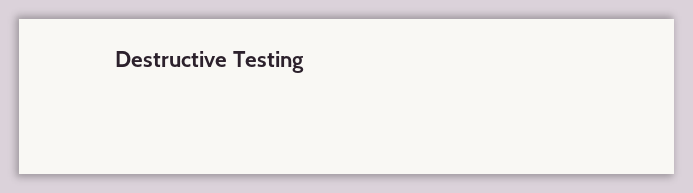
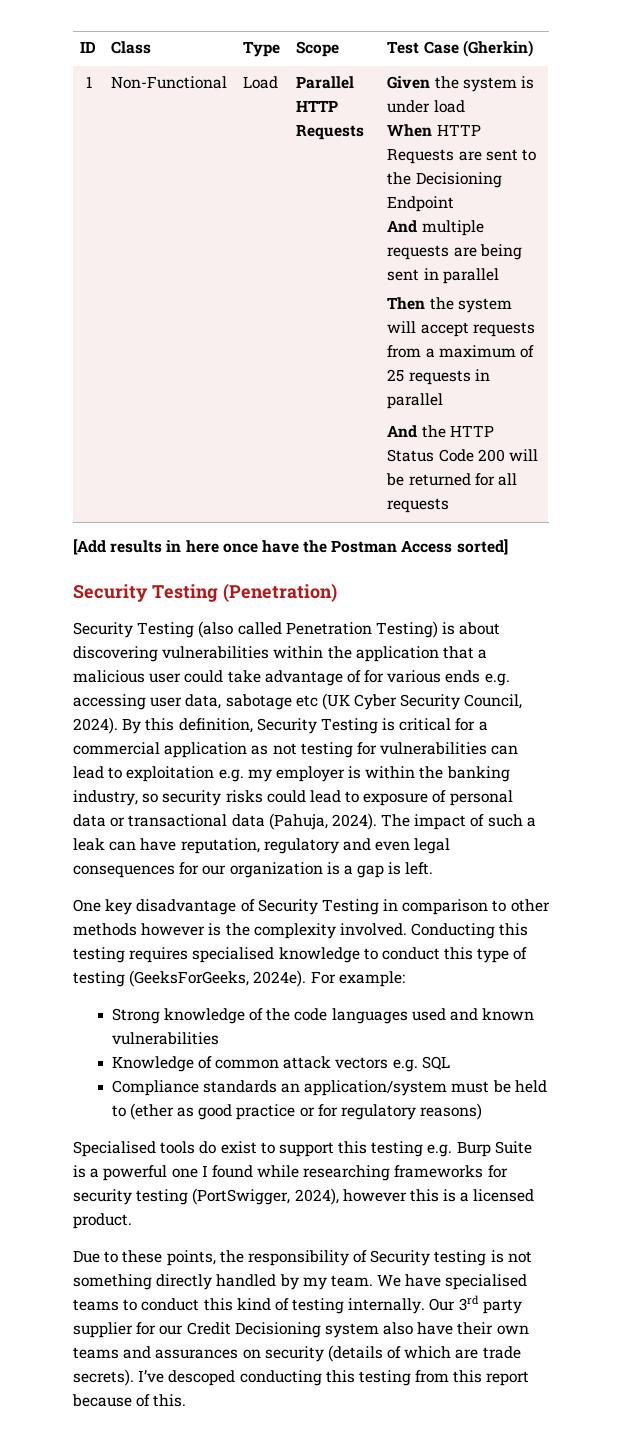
- Destructive Testing
+ ID | Class | Type | Scope | Test Case (Gherkin)
+ 1 | Non-Functional | Load | Parallel HTTP Requests | Given the system is under load
+ When HTTP Requests are sent to the Decisioning Endpoint
+ And multiple requests are being sent in parallel
+ Then the system will accept requests from a maximum of 25 requests in parallel
+ And the HTTP Status Code 200 will be returned for all requests
+ [Add results in here once have the Postman Access sorted]
+ Security Testing (Penetration)
+ Security Testing (also called Penetration Testing) is about discovering vulnerabilities within the application that a malicious user could take advantage of for various ends e.g. accessing user data, sabotage etc (UK Cyber Security Council, 2024). By this definition, Security Testing is critical for a commercial application as not testing for vulnerabilities can lead to exploitation e.g. my employer is within the banking industry, so security risks could lead to exposure of personal data or transactional data (Pahuja, 2024). The impact of such a leak can have reputation, regulatory and even legal consequences for our organization is a gap is left.
+ One key disadvantage of Security Testing in comparison to other methods however is the complexity involved. Conducting this testing requires specialised knowledge to conduct this type of testing (GeeksForGeeks, 2024e). For example:
+ Strong knowledge of the code languages used and known vulnerabilities
+ Knowledge of common attack vectors e.g. SQL
+ Compliance standards an application/system must be held to (ether as good practice or for regulatory reasons)
+ Specialised tools do exist to support this testing e.g. Burp Suite is a powerful one I found while researching frameworks for security testing (PortSwigger, 2024), however this is a licensed product.
+ Due to these points, the responsibility of Security testing is not something directly handled by my team. We have specialised teams to conduct this kind of testing internally. Our 3rd party supplier for our Credit Decisioning system also have their own teams and assurances on security (details of which are trade secrets). I’ve descoped conducting this testing from this report because of this.

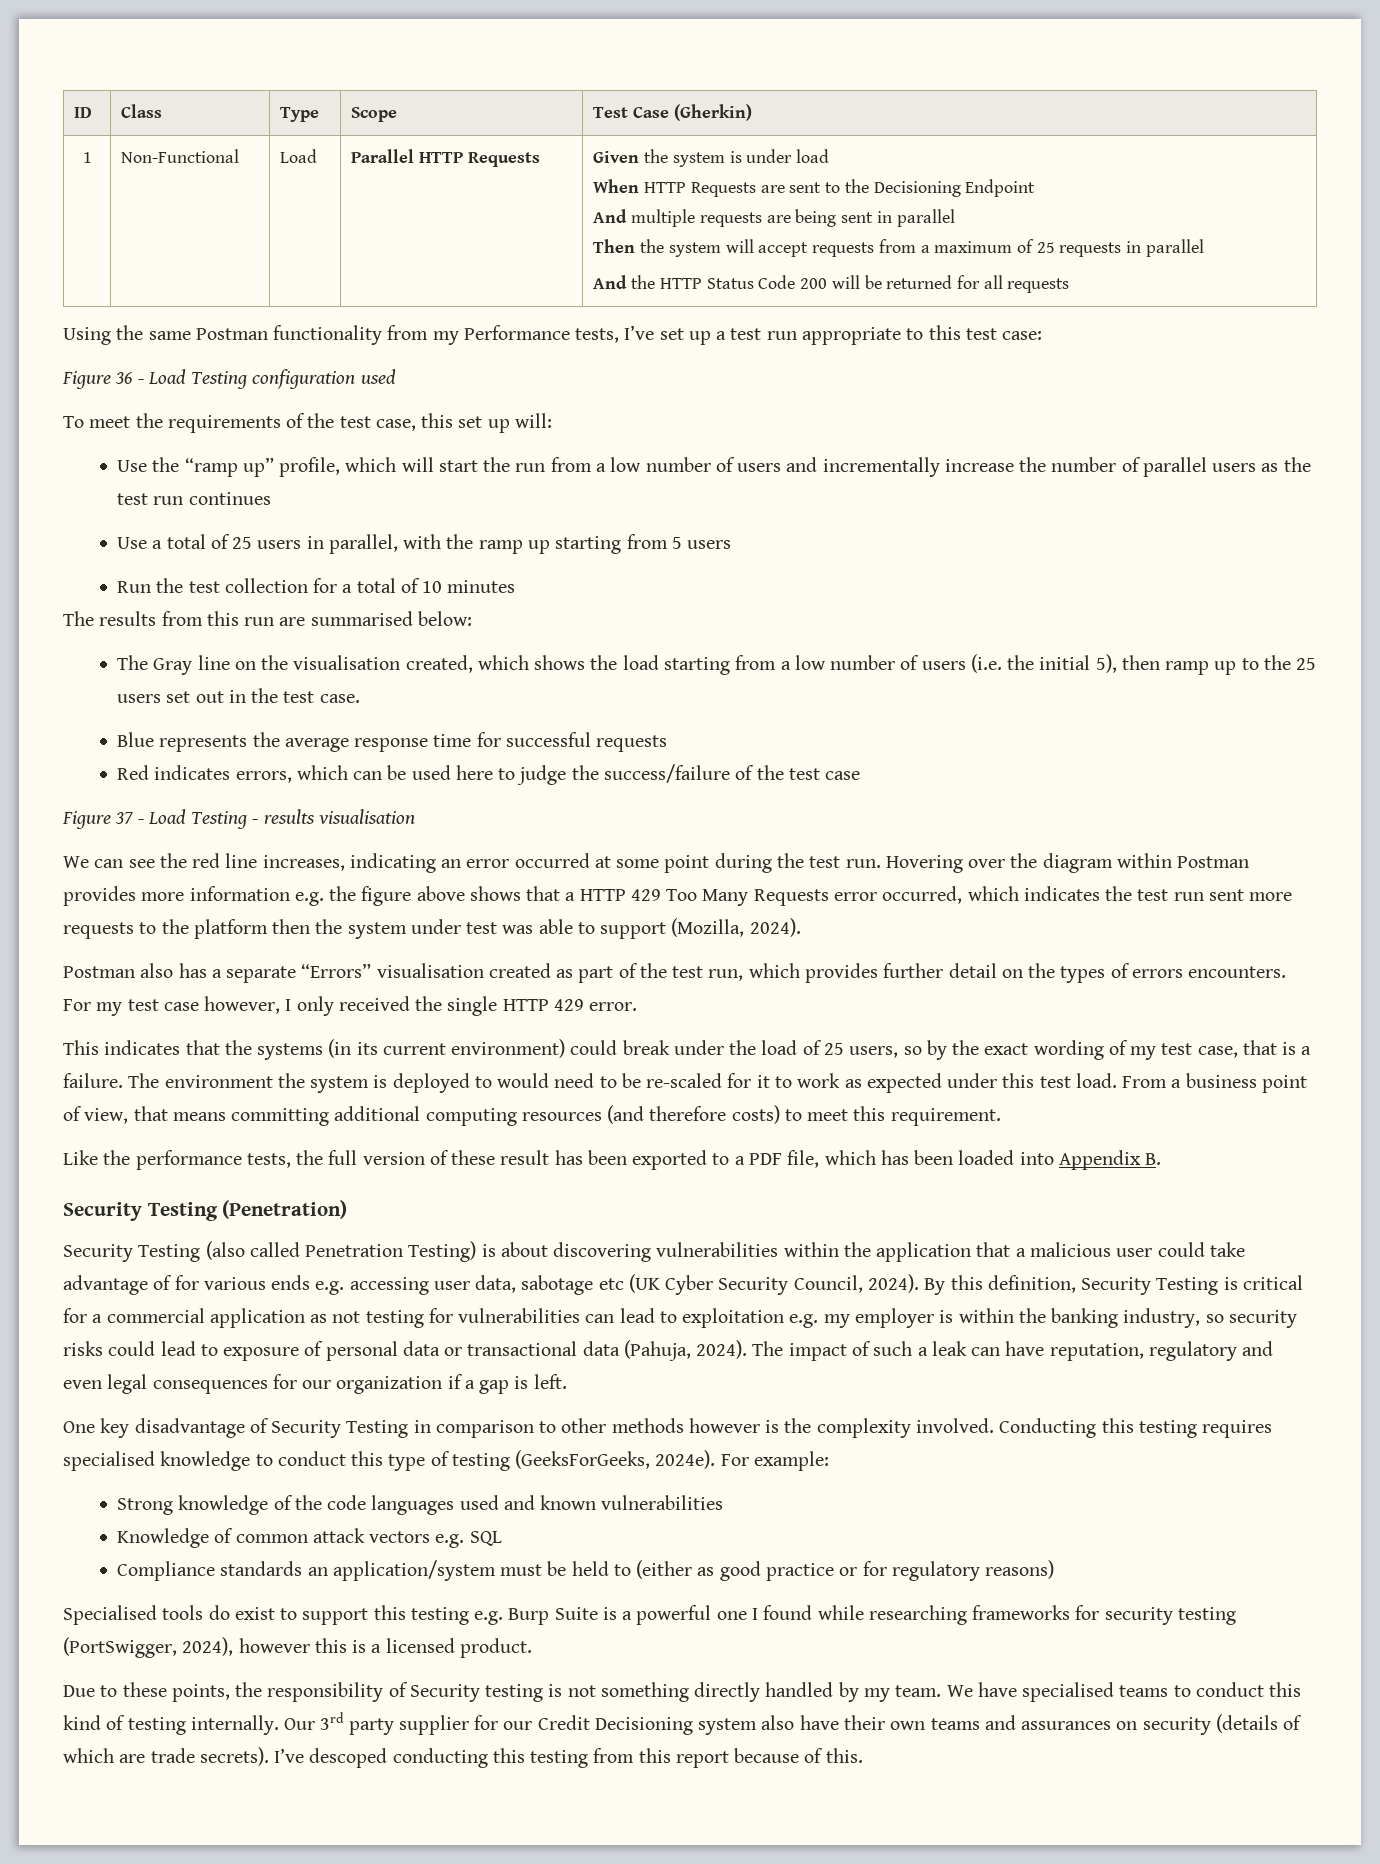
- [Add results in here once have the Postman Access sorted]
+ Using the same Postman functionality from my Performance tests, I’ve set up a test run appropriate to this test case:
+ Figure 36 - Load Testing configuration used
+ To meet the requirements of the test case, this set up will:
+ Use the “ramp up” profile, which will start the run from a low number of users and incrementally increase the number of parallel users as the test run continues
+ Use a total of 25 users in parallel, with the ramp up starting from 5 users
+ Run the test collection for a total of 10 minutes
+ The results from this run are summarised below:
+ The Gray line on the visualisation created, which shows the load starting from a low number of users (i.e. the initial 5), then ramp up to the 25 users set out in the test case.
+ Blue represents the average response time for successful requests
+ Red indicates errors, which can be used here to judge the success/failure of the test case
+ Figure 37 - Load Testing - results visualisation
+ We can see the red line increases, indicating an error occurred at some point during the test run. Hovering over the diagram within Postman provides more information e.g. the figure above shows that a HTTP 429 Too Many Requests error occurred, which indicates the test run sent more requests to the platform then the system under test was able to support (Mozilla, 2024).
+ Postman also has a separate “Errors” visualisation created as part of the test run, which provides further detail on the types of errors encounters. For my test case however, I only received the single HTTP 429 error.
+ This indicates that the systems (in its current environment) could break under the load of 25 users, so by the exact wording of my test case, that is a failure. The environment the system is deployed to would need to be re-scaled for it to work as expected under this test load. From a business point of view, that means committing additional computing resources (and therefore costs) to meet this requirement.
+ Like the performance tests, the full version of these result has been exported to a PDF file, which has been loaded into Appendix B.
- The impact of such a leak can have reputation, regulatory and even legal consequences for our organization is a gap is left.
+ The impact of such a leak can have reputation, regulatory and even legal consequences for our organization if a gap is left.
- Compliance standards an application/system must be held to (ether as good practice or for regulatory reasons)
+ Compliance standards an application/system must be held to (either as good practice or for regulatory reasons)

